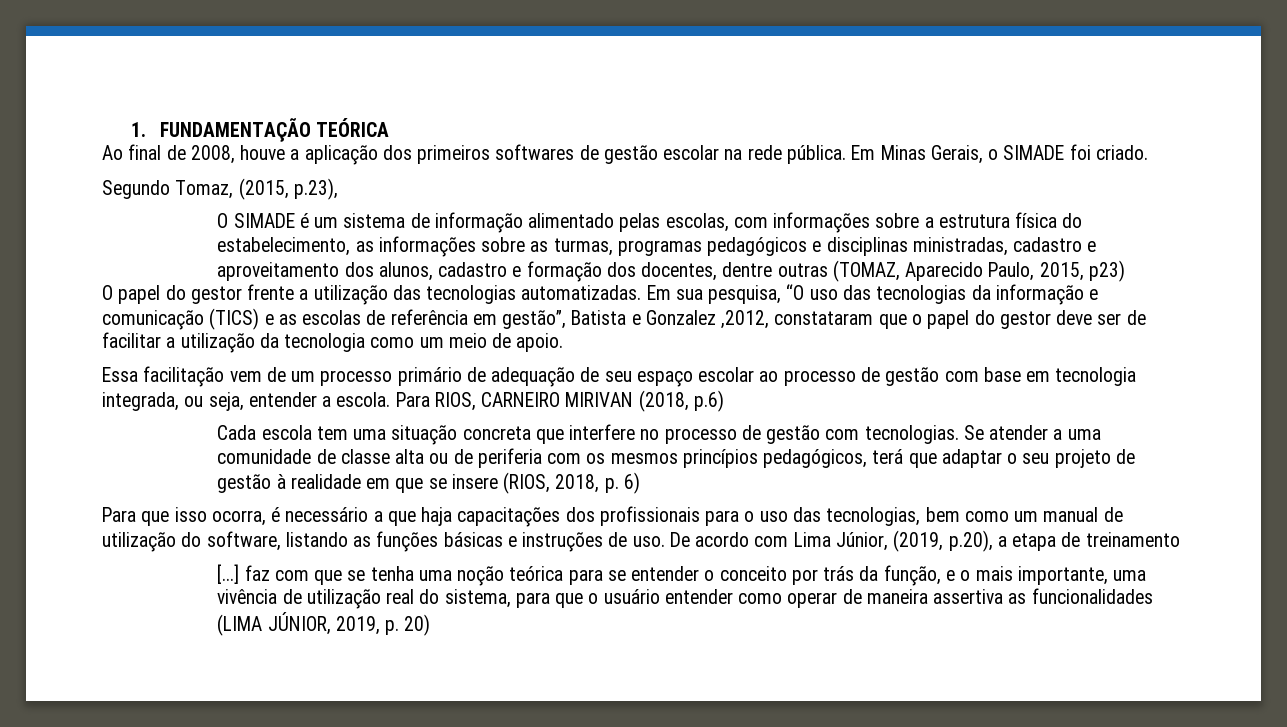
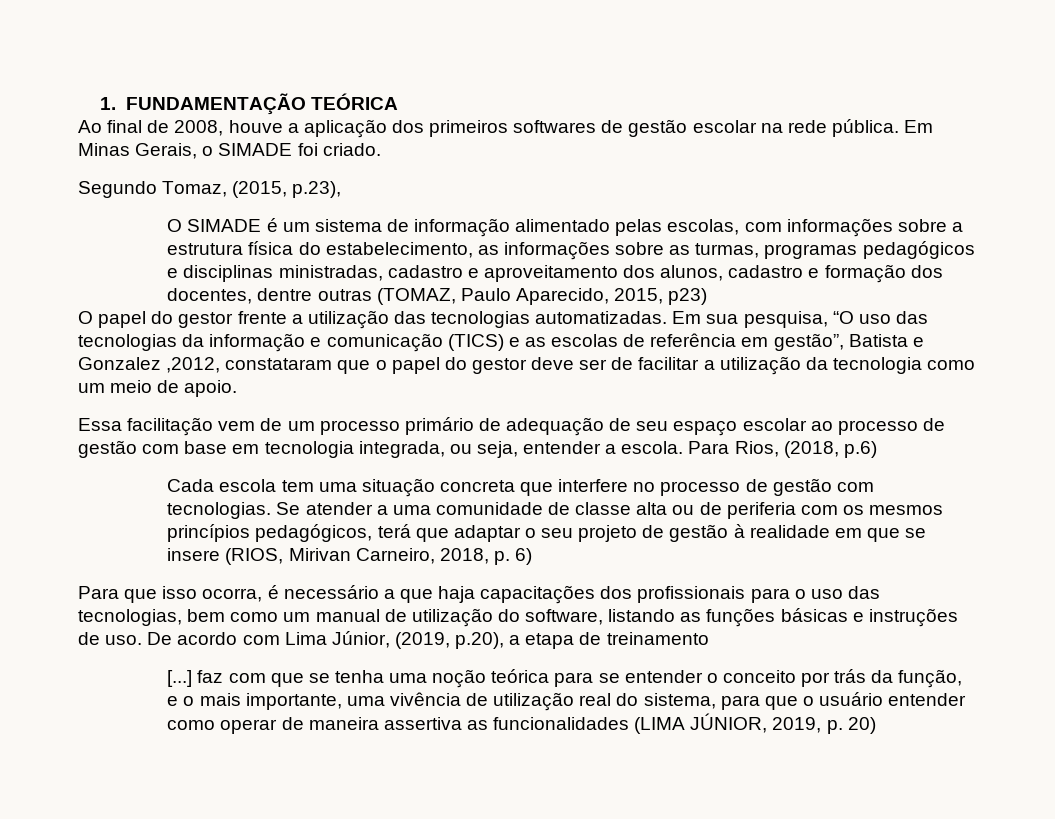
- O SIMADE é um sistema de informação alimentado pelas escolas, com informações sobre a estrutura física do estabelecimento, as informações sobre as turmas, programas pedagógicos e disciplinas ministradas, cadastro e aproveitamento dos alunos, cadastro e formação dos docentes, dentre outras (TOMAZ, Aparecido Paulo, 2015, p23)
+ O SIMADE é um sistema de informação alimentado pelas escolas, com informações sobre a estrutura física do estabelecimento, as informações sobre as turmas, programas pedagógicos e disciplinas ministradas, cadastro e aproveitamento dos alunos, cadastro e formação dos docentes, dentre outras (TOMAZ, Paulo Aparecido, 2015, p23)
- Para RIOS, CARNEIRO MIRIVAN (2018, p.6)
+ Para Rios, (2018, p.6)
- Se atender a uma comunidade de classe alta ou de periferia com os mesmos princípios pedagógicos, terá que adaptar o seu projeto de gestão à realidade em que se insere (RIOS, 2018, p. 6)
+ Se atender a uma comunidade de classe alta ou de periferia com os mesmos princípios pedagógicos, terá que adaptar o seu projeto de gestão à realidade em que se insere (RIOS, Mirivan Carneiro, 2018, p. 6)

